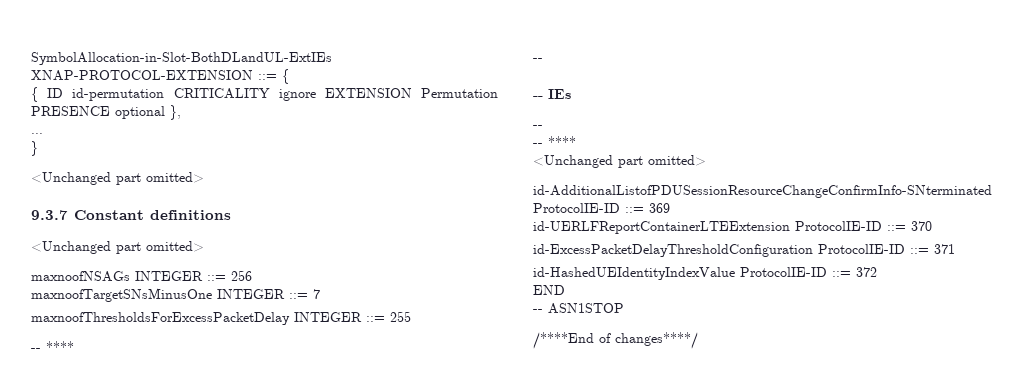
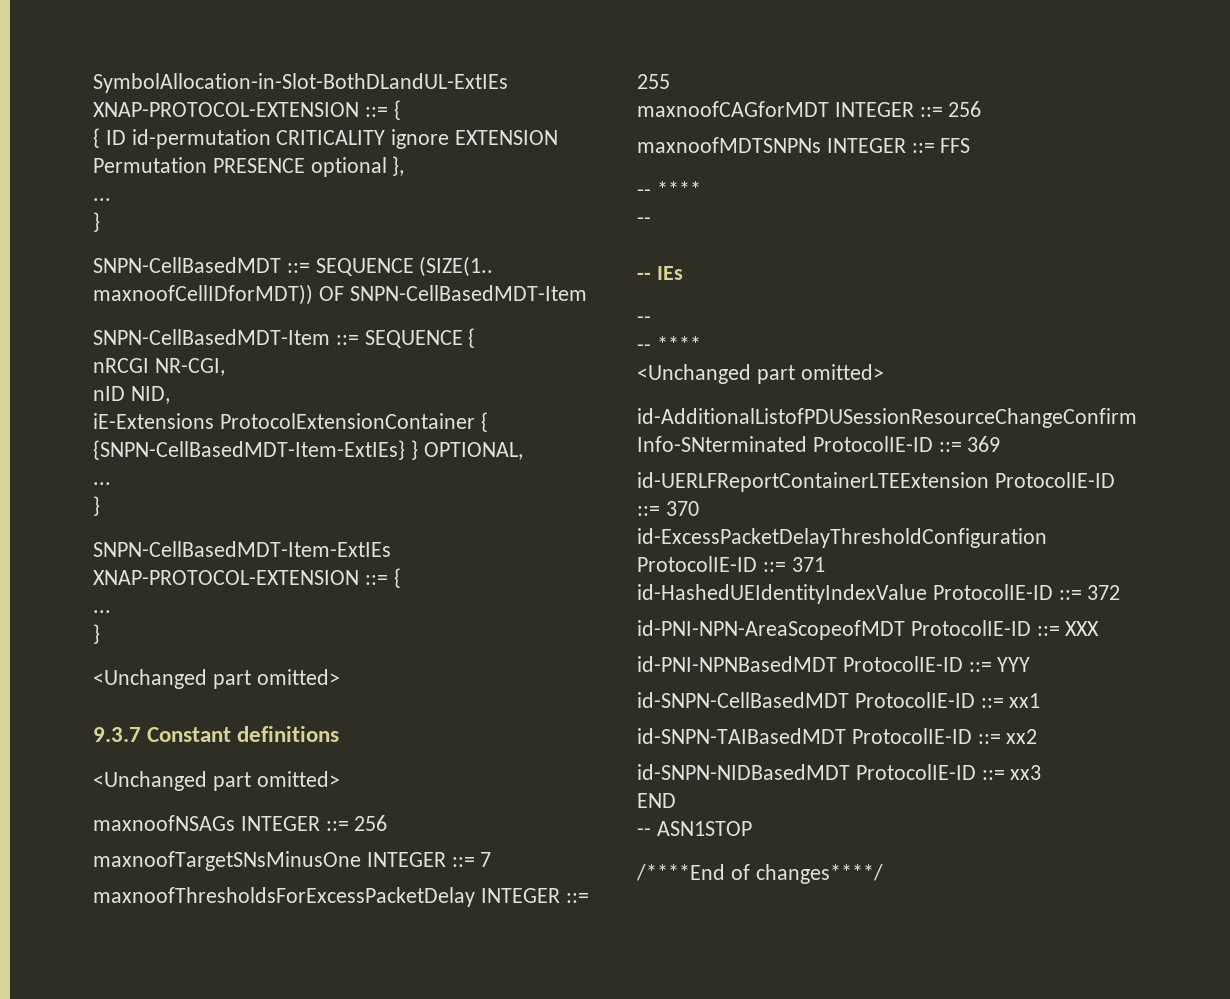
+ SNPN-CellBasedMDT ::= SEQUENCE (SIZE(1.. maxnoofCellIDforMDT)) OF SNPN-CellBasedMDT-Item
+ SNPN-CellBasedMDT-Item ::= SEQUENCE {
+ nRCGI NR-CGI,
+ nID NID,
+ iE-Extensions ProtocolExtensionContainer { {SNPN-CellBasedMDT-Item-ExtIEs} } OPTIONAL,
+ ...
+ }
+ SNPN-CellBasedMDT-Item-ExtIEs XNAP-PROTOCOL-EXTENSION ::= {
+ ...
+ }
+ maxnoofCAGforMDT INTEGER ::= 256
+ maxnoofMDTSNPNs INTEGER ::= FFS
+ id-PNI-NPN-AreaScopeofMDT ProtocolIE-ID ::= XXX
+ id-PNI-NPNBasedMDT ProtocolIE-ID ::= YYY
+ id-SNPN-CellBasedMDT ProtocolIE-ID ::= xx1
+ id-SNPN-TAIBasedMDT ProtocolIE-ID ::= xx2
+ id-SNPN-NIDBasedMDT ProtocolIE-ID ::= xx3

